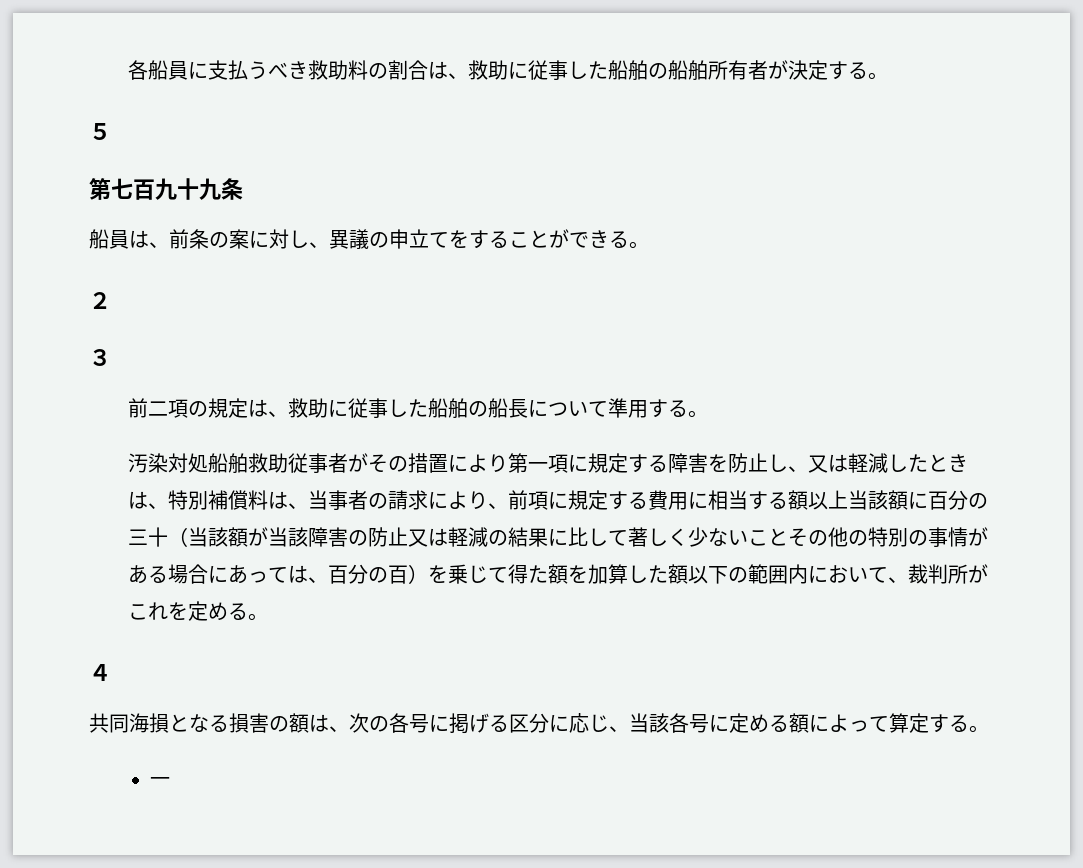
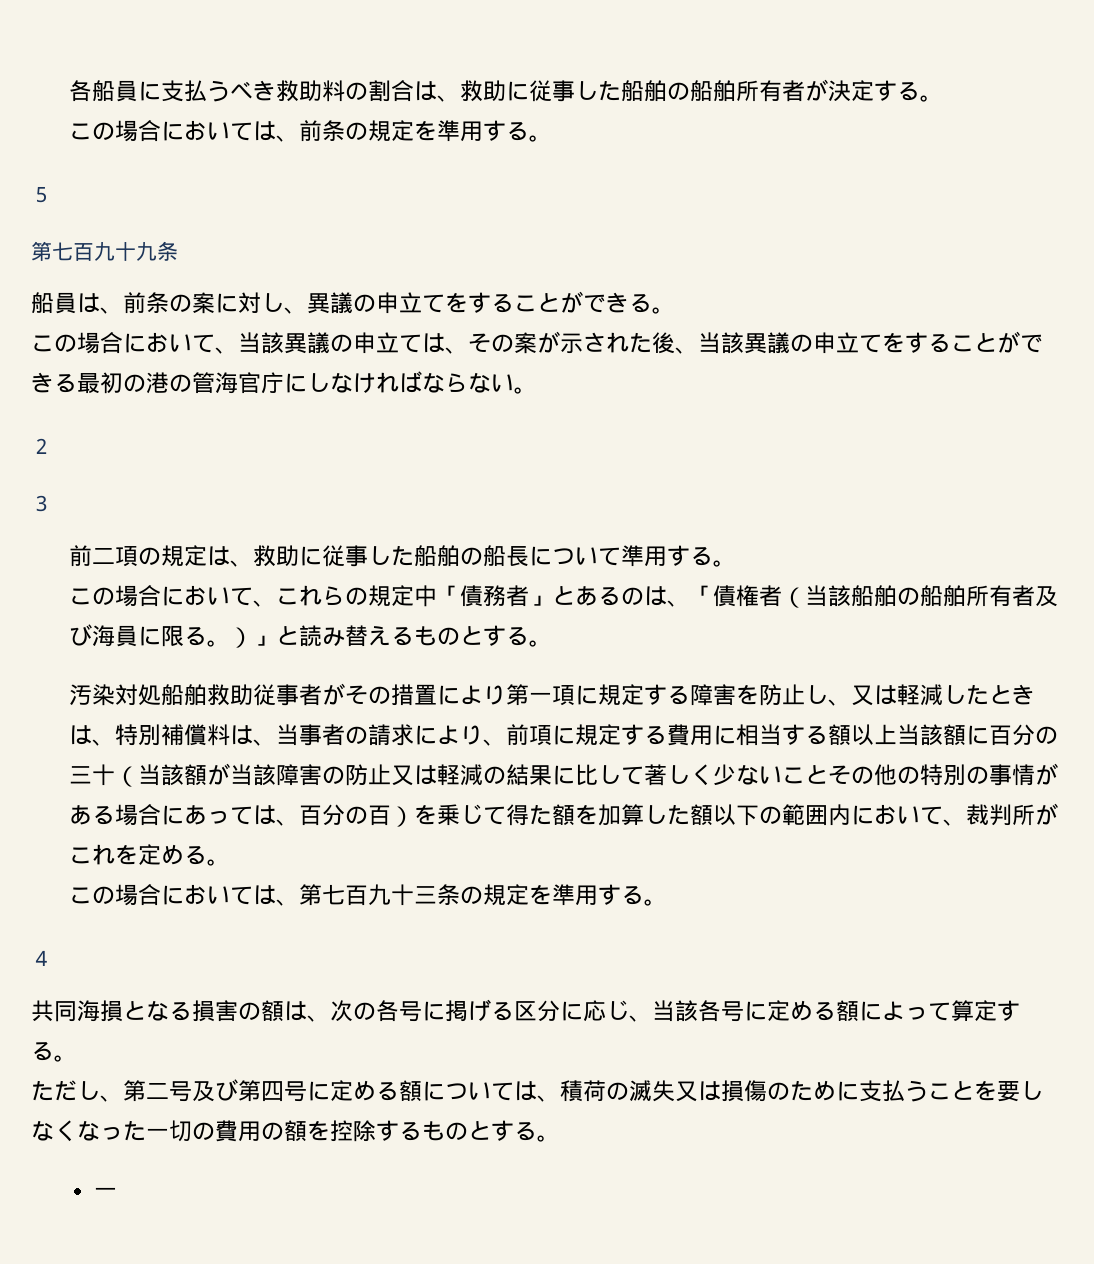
+ この場合においては、前条の規定を準用する。
+ この場合において、当該異議の申立ては、その案が示された後、当該異議の申立てをすることができる最初の港の管海官庁にしなければならない。
+ この場合において、これらの規定中「債務者」とあるのは、「債権者（当該船舶の船舶所有者及び海員に限る。）」と読み替えるものとする。
+ この場合においては、第七百九十三条の規定を準用する。
+ ただし、第二号及び第四号に定める額については、積荷の滅失又は損傷のために支払うことを要しなくなった一切の費用の額を控除するものとする。

